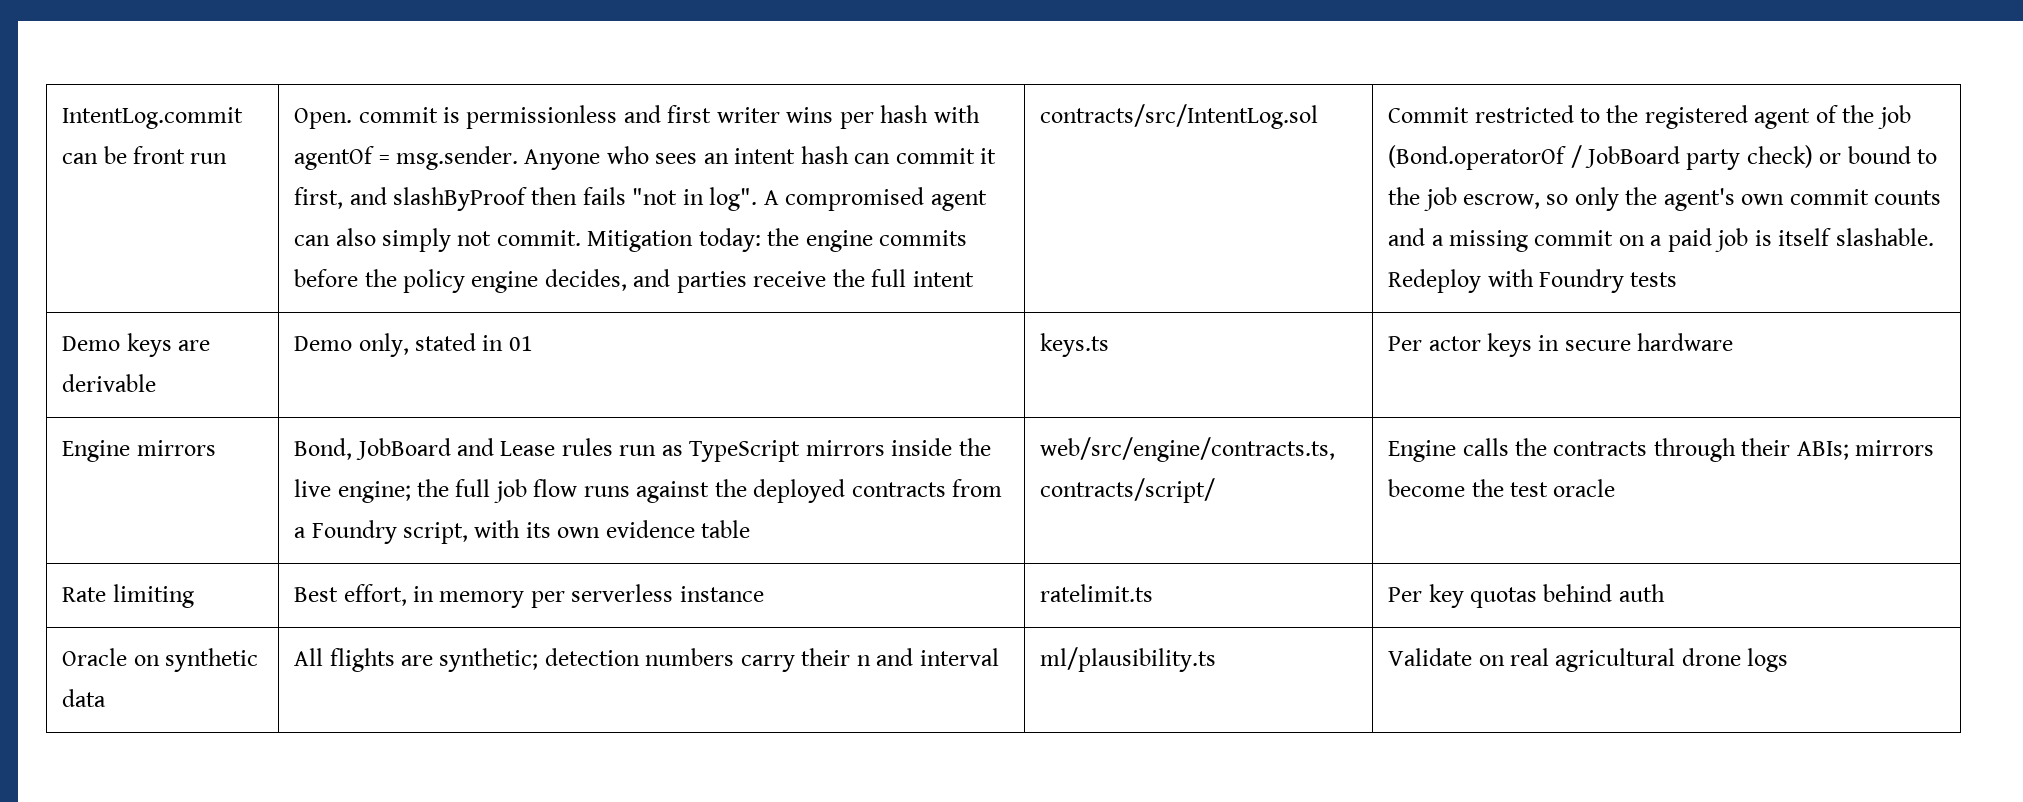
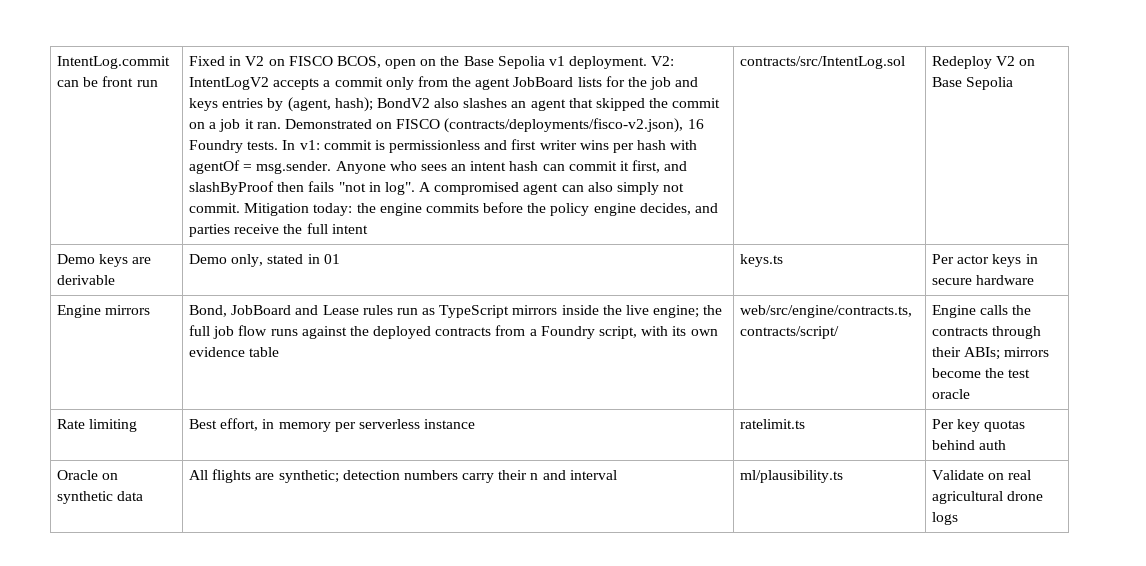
- Open. commit is permissionless and first writer wins per hash with agentOf = msg.sender. Anyone who sees an intent hash can commit it first, and slashByProof then fails "not in log".
+ Fixed in V2 on FISCO BCOS, open on the Base Sepolia v1 deployment. V2: IntentLogV2 accepts a commit only from the agent JobBoard lists for the job and keys entries by (agent, hash); BondV2 also slashes an agent that skipped the commit on a job it ran. Demonstrated on FISCO (contracts/deployments/fisco-v2.json), 16 Foundry tests. In v1: commit is permissionless and first writer wins per hash with agentOf = msg.sender. Anyone who sees an intent hash can commit it first, and slashByProof then fails "not in log".
- Commit restricted to the registered agent of the job (Bond.operatorOf / JobBoard party check) or bound to the job escrow, so only the agent's own commit counts and a missing commit on a paid job is itself slashable. Redeploy with Foundry tests
+ Redeploy V2 on Base Sepolia

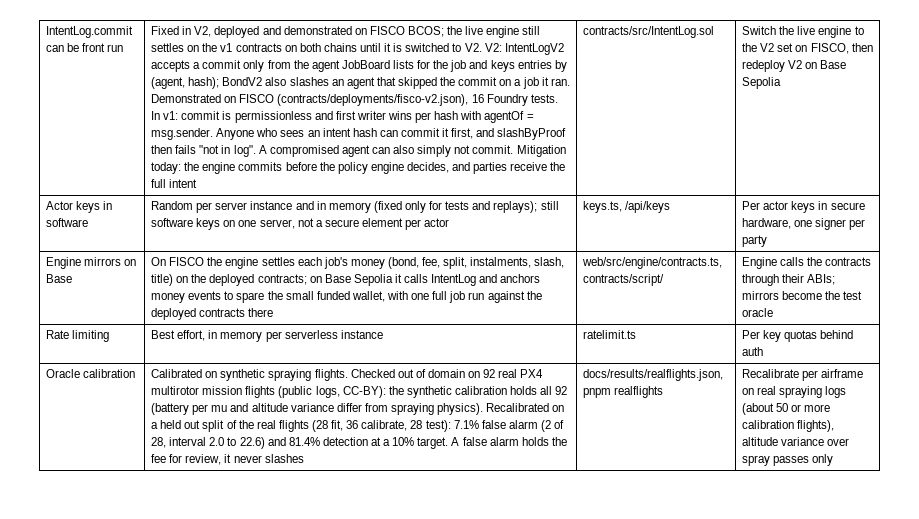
- Fixed in V2 on FISCO BCOS, open on the Base Sepolia v1 deployment. V2: IntentLogV2 accepts a commit only from the agent JobBoard lists for the job and keys entries by (agent, hash); BondV2 also slashes an agent that skipped the commit on a job it ran.
+ Fixed in V2, deployed and demonstrated on FISCO BCOS; the live engine still settles on the v1 contracts on both chains until it is switched to V2. V2: IntentLogV2 accepts a commit only from the agent JobBoard lists for the job and keys entries by (agent, hash); BondV2 also slashes an agent that skipped the commit on a job it ran.
- Redeploy V2 on Base Sepolia
- Demo keys are derivable | Demo only, stated in 01 | keys.ts | Per actor keys in secure hardware
- Engine mirrors | Bond, JobBoard and Lease rules run as TypeScript mirrors inside the live engine; the full job flow runs against the deployed contracts from a Foundry script, with its own evidence table
+ Switch the live engine to the V2 set on FISCO, then redeploy V2 on Base Sepolia
+ Actor keys in software | Random per server instance and in memory (fixed only for tests and replays); still software keys on one server, not a secure element per actor | keys.ts, /api/keys | Per actor keys in secure hardware, one signer per party
+ Engine mirrors on Base | On FISCO the engine settles each job's money (bond, fee, split, instalments, slash, title) on the deployed contracts; on Base Sepolia it calls IntentLog and anchors money events to spare the small funded wallet, with one full job run against the deployed contracts there
- Oracle on synthetic data | All flights are synthetic; detection numbers carry their n and interval | ml/plausibility.ts | Validate on real agricultural drone logs
+ Oracle calibration | Calibrated on synthetic spraying flights. Checked out of domain on 92 real PX4 multirotor mission flights (public logs, CC-BY): the synthetic calibration holds all 92 (battery per mu and altitude variance differ from spraying physics). Recalibrated on a held out split of the real flights (28 fit, 36 calibrate, 28 test): 7.1% false alarm (2 of 28, interval 2.0 to 22.6) and 81.4% detection at a 10% target. A false alarm holds the fee for review, it never slashes | docs/results/realflights.json, pnpm realflights | Recalibrate per airframe on real spraying logs (about 50 or more calibration flights), altitude variance over spray passes only

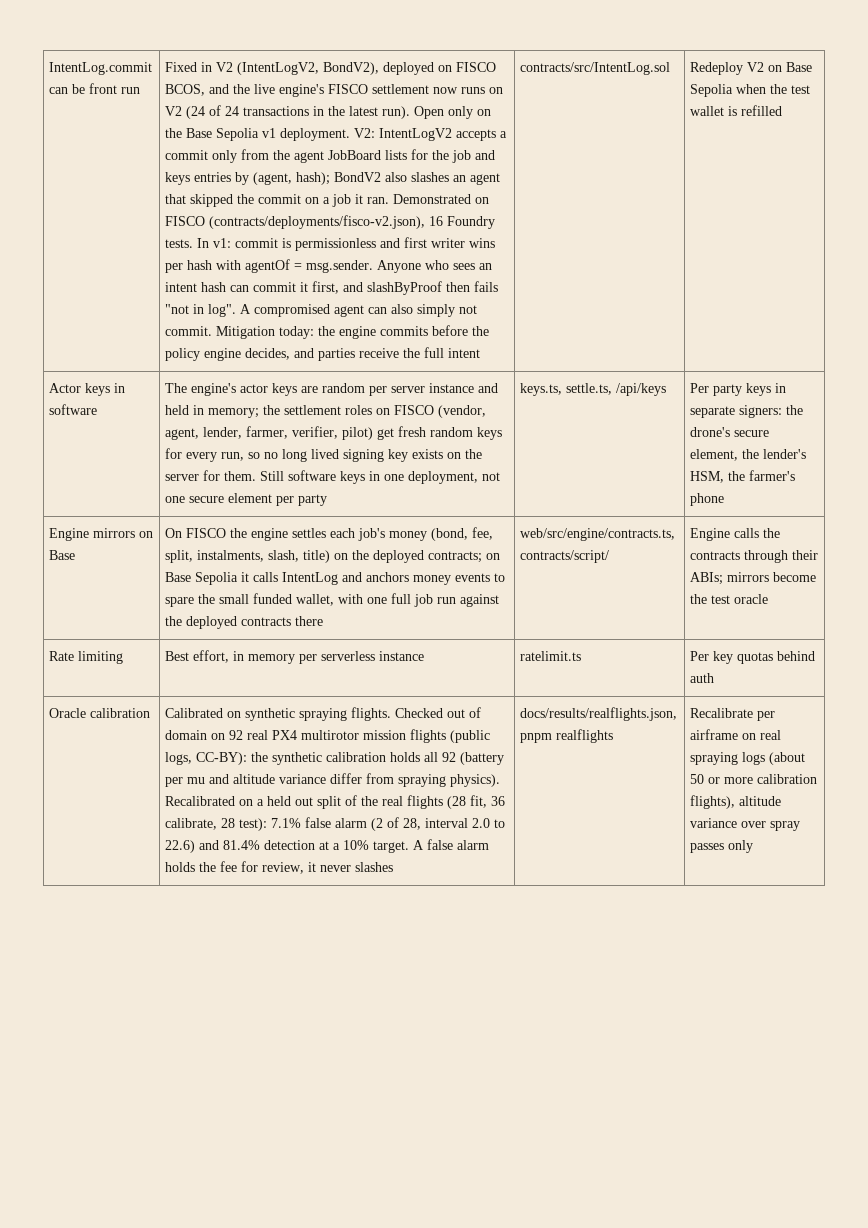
- Fixed in V2, deployed and demonstrated on FISCO BCOS; the live engine still settles on the v1 contracts on both chains until it is switched to V2. V2: IntentLogV2 accepts a commit only from the agent JobBoard lists for the job and keys entries by (agent, hash); BondV2 also slashes an agent that skipped the commit on a job it ran.
+ Fixed in V2 (IntentLogV2, BondV2), deployed on FISCO BCOS, and the live engine's FISCO settlement now runs on V2 (24 of 24 transactions in the latest run). Open only on the Base Sepolia v1 deployment. V2: IntentLogV2 accepts a commit only from the agent JobBoard lists for the job and keys entries by (agent, hash); BondV2 also slashes an agent that skipped the commit on a job it ran.
- Switch the live engine to the V2 set on FISCO, then redeploy V2 on Base Sepolia
- Actor keys in software | Random per server instance and in memory (fixed only for tests and replays); still software keys on one server, not a secure element per actor
+ Redeploy V2 on Base Sepolia when the test wallet is refilled
+ Actor keys in software | The engine's actor keys are random per server instance and held in memory; the settlement roles on FISCO (vendor, agent, lender, farmer, verifier, pilot) get fresh random keys for every run, so no long lived signing key exists on the server for them. Still software keys in one deployment, not one secure element per party
- keys.ts, /api/keys
+ keys.ts, settle.ts, /api/keys
- Per actor keys in secure hardware, one signer per party
+ Per party keys in separate signers: the drone's secure element, the lender's HSM, the farmer's phone

